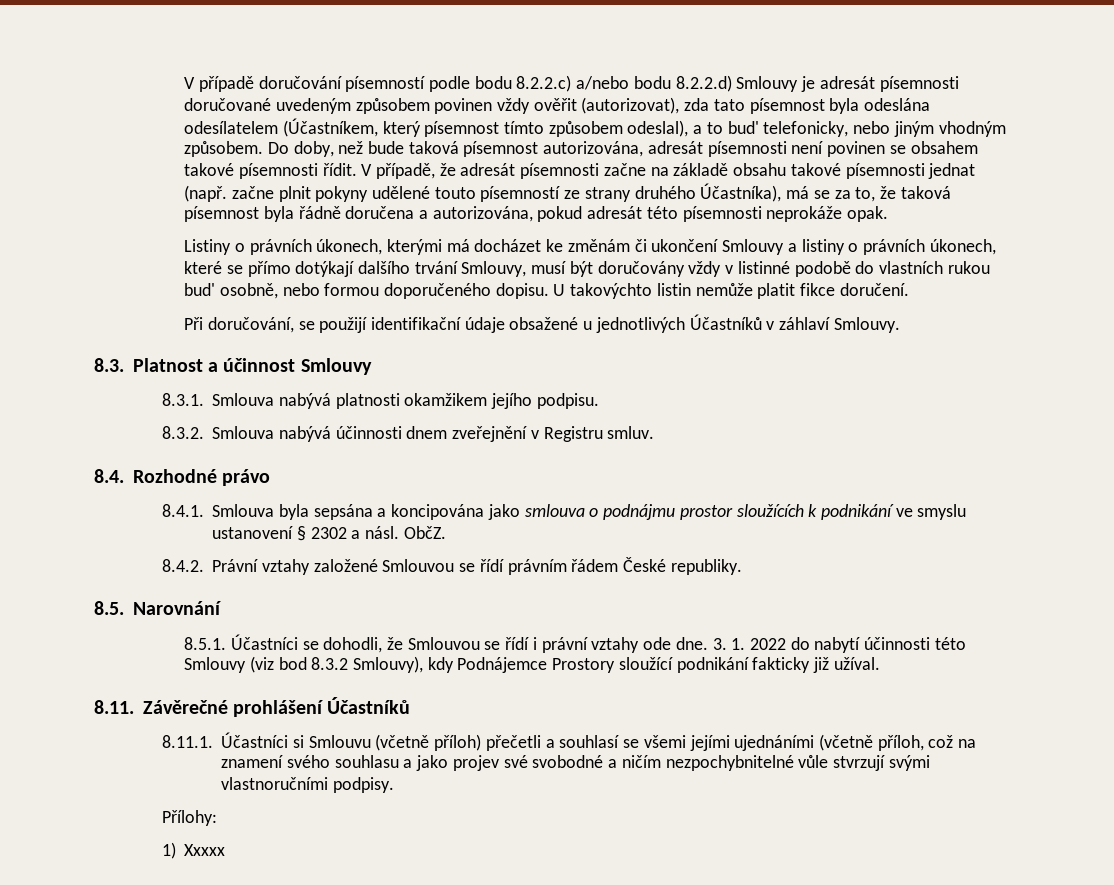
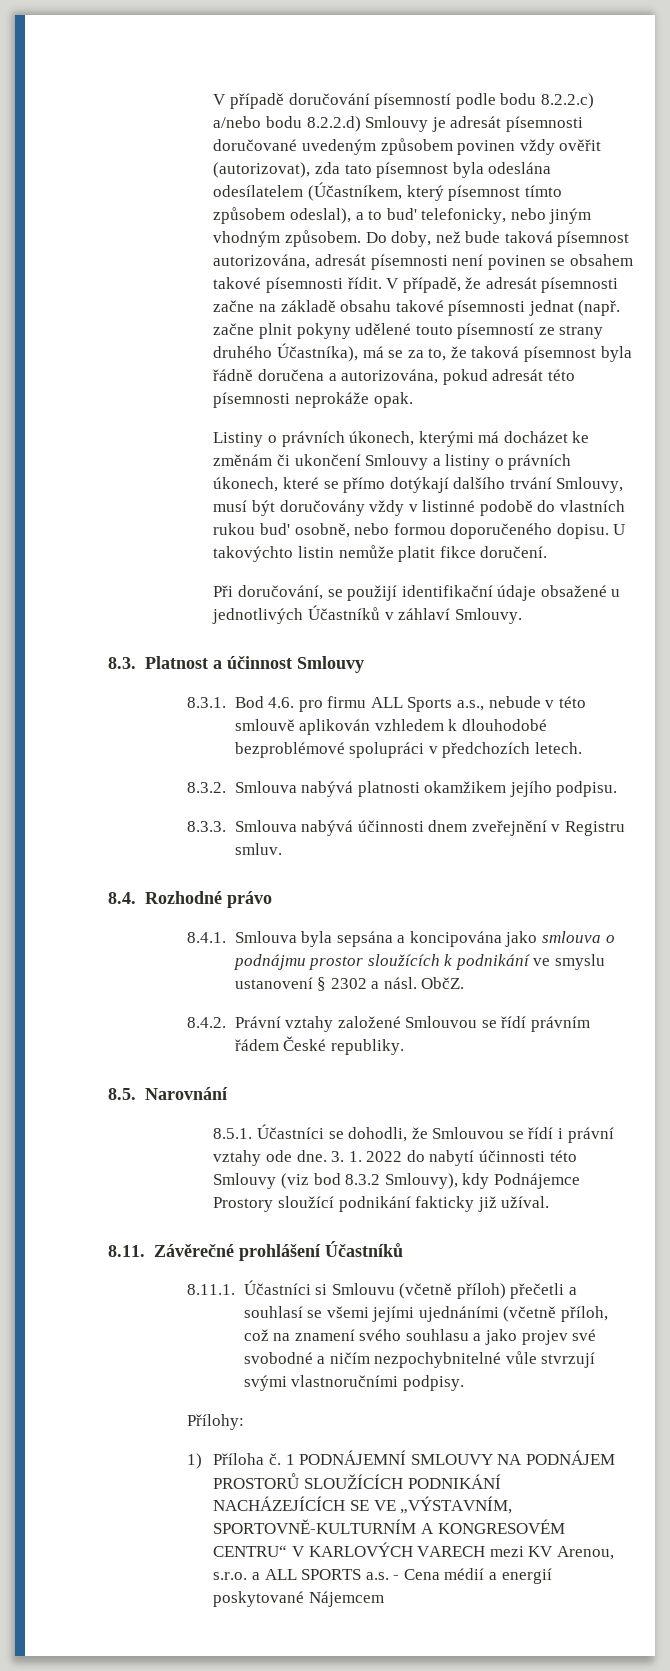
- 8.3.1. Smlouva nabývá platnosti okamžikem jejího podpisu.
+ 8.3.1. Bod 4.6. pro firmu ALL Sports a.s., nebude v této smlouvě aplikován vzhledem k dlouhodobé bezproblémové spolupráci v předchozích letech.
+ 8.3.2. Smlouva nabývá platnosti okamžikem jejího podpisu.
- 8.3.2. Smlouva nabývá účinnosti dnem zveřejnění v Registru smluv.
+ 8.3.3. Smlouva nabývá účinnosti dnem zveřejnění v Registru smluv.
- 1) Xxxxx
+ 1) Příloha č. 1 PODNÁJEMNÍ SMLOUVY NA PODNÁJEM PROSTORŮ SLOUŽÍCÍCH PODNIKÁNÍ NACHÁZEJÍCÍCH SE VE „VÝSTAVNÍM, SPORTOVNĚ-KULTURNÍM A KONGRESOVÉM CENTRU“ V KARLOVÝCH VARECH mezi KV Arenou, s.r.o. a ALL SPORTS a.s. - Cena médií a energií poskytované Nájemcem

